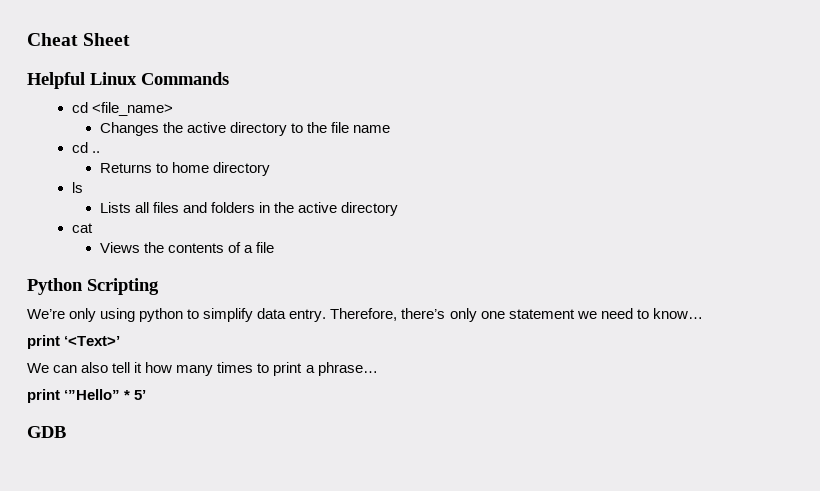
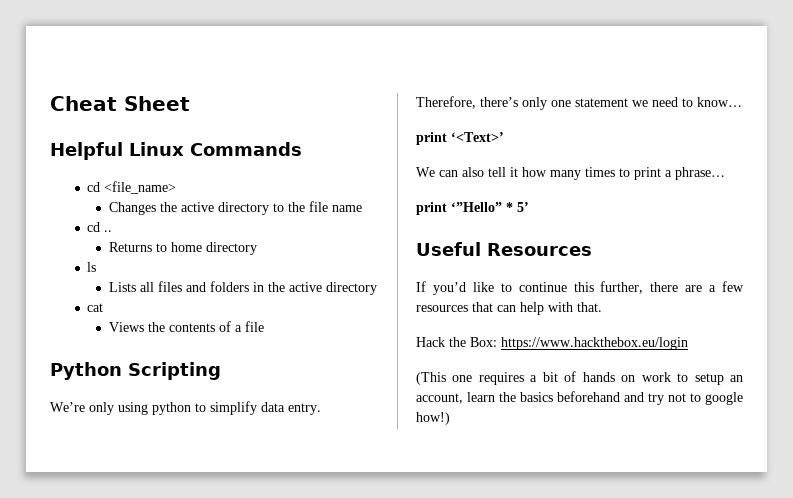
- GDB
+ Useful Resources
+ If you’d like to continue this further, there are a few resources that can help with that.
+ Hack the Box: https://www.hackthebox.eu/login
+ (This one requires a bit of hands on work to setup an account, learn the basics beforehand and try not to google how!)

